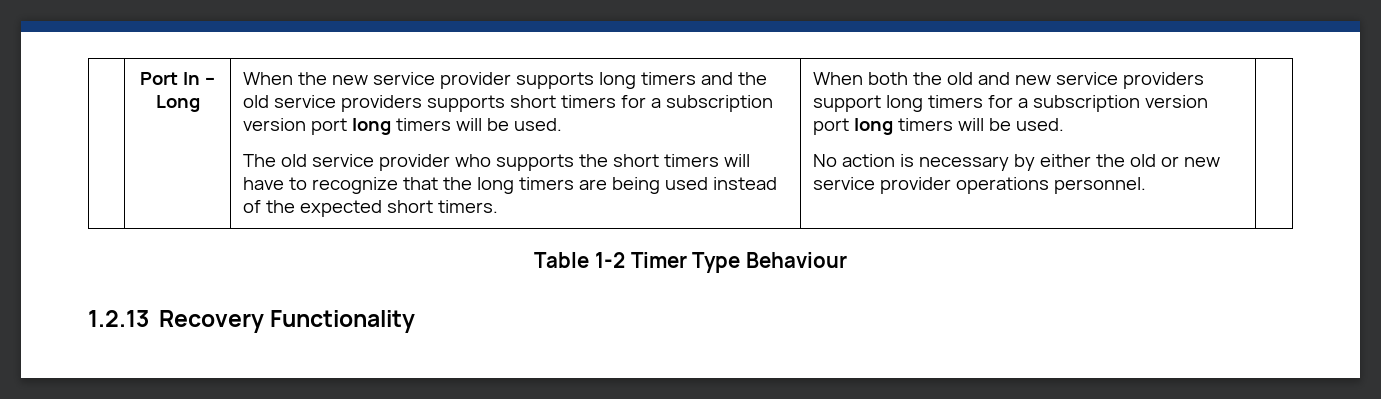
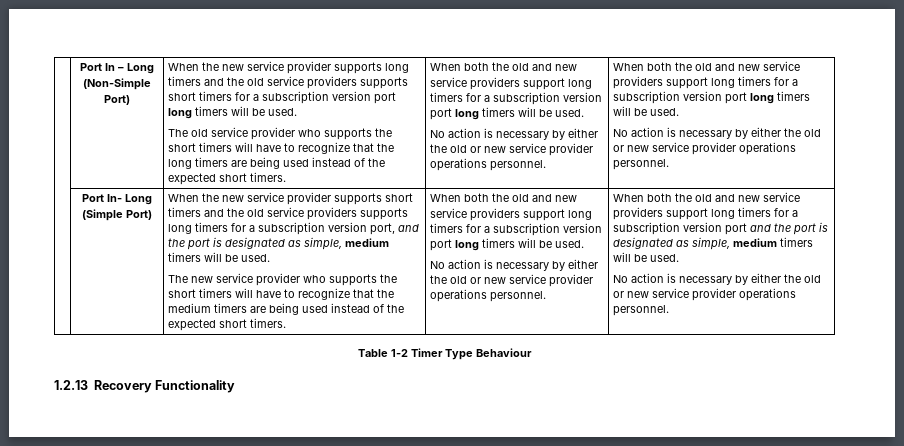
- Port In – Long
+ Port In – Long (Non-Simple Port)
+ No action is necessary by either the old or new service provider operations personnel. | When both the old and new service providers support long timers for a subscription version port long timers will be used.
+ No action is necessary by either the old or new service provider operations personnel.
+ | Port In- Long (Simple Port) | When the new service provider supports short timers and the old service providers supports long timers for a subscription version port, and the port is designated as simple, medium timers will be used.
+ The new service provider who supports the short timers will have to recognize that the medium timers are being used instead of the expected short timers. | When both the old and new service providers support long timers for a subscription version port long timers will be used.
+ No action is necessary by either the old or new service provider operations personnel. | When both the old and new service providers support long timers for a subscription version port and the port is designated as simple, medium timers will be used.

